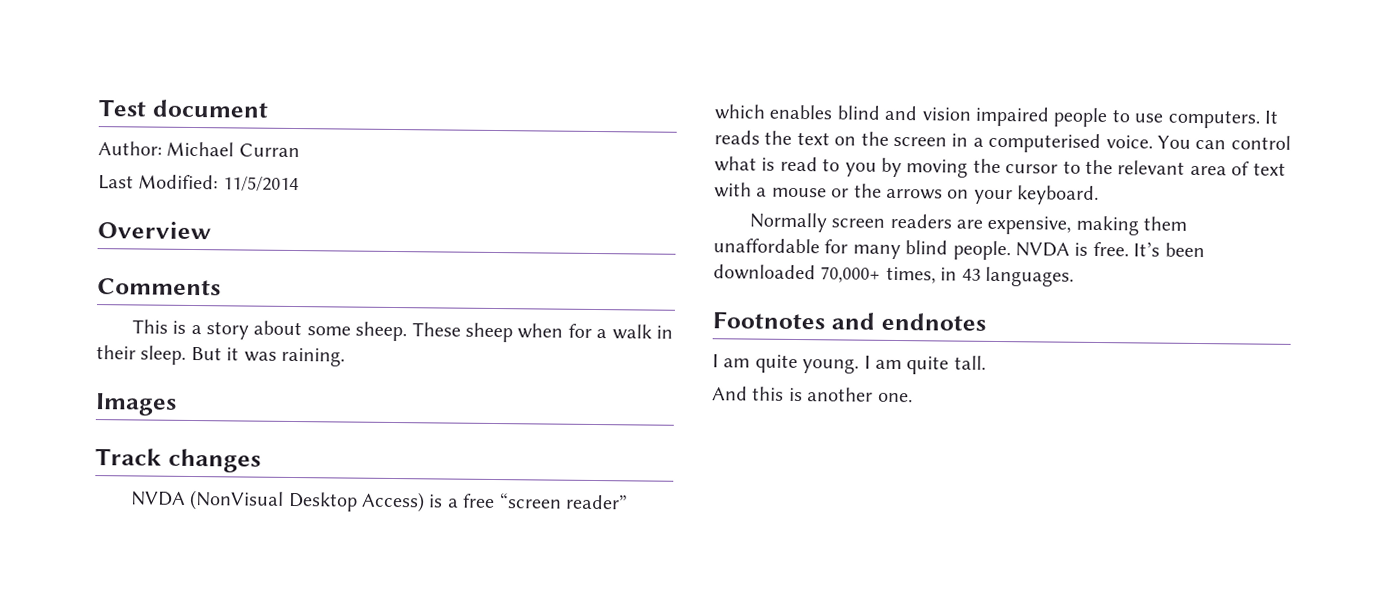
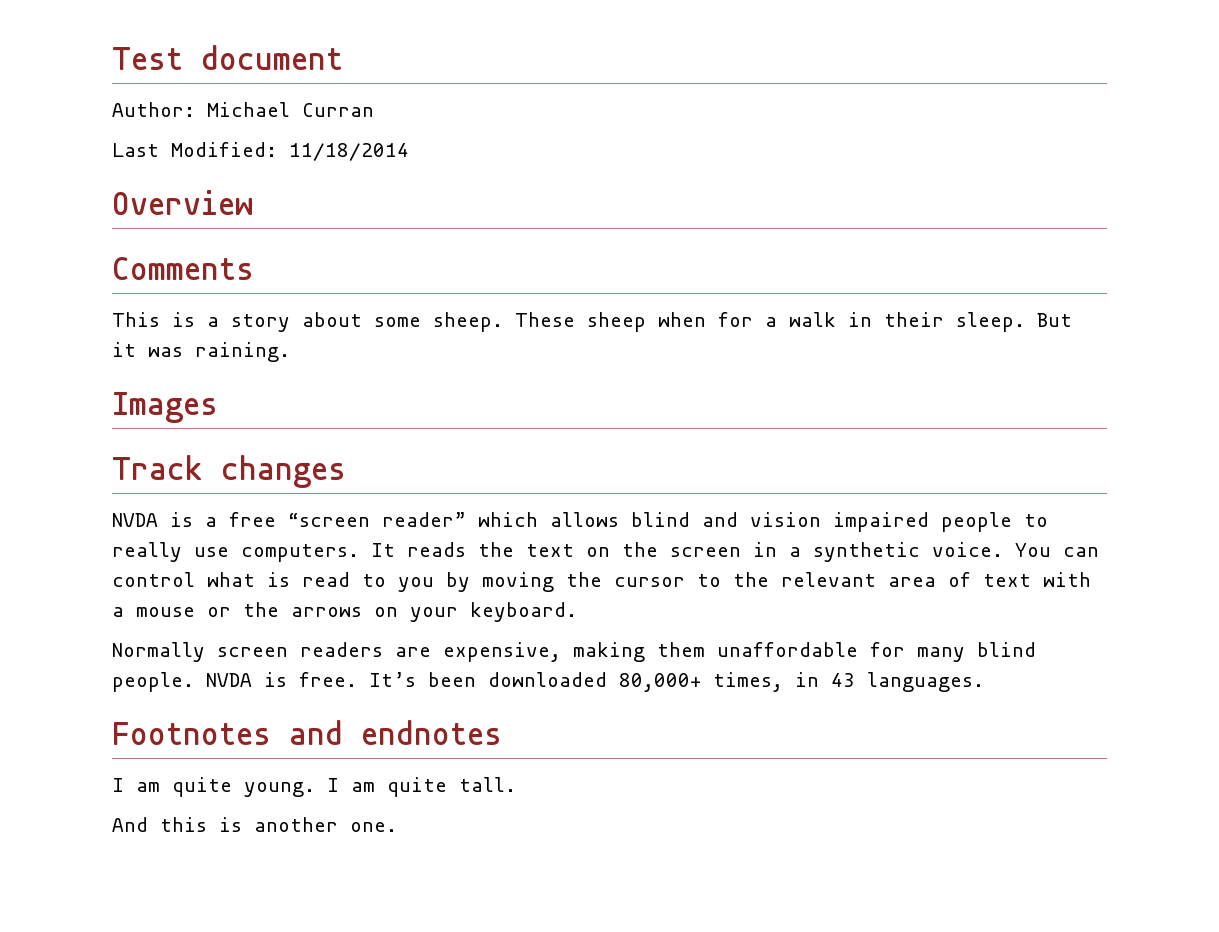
- Last Modified: 11/5/2014
+ Last Modified: 11/18/2014
- NVDA (NonVisual Desktop Access) is a free “screen reader” which enables blind and vision impaired people to use computers.
+ NVDA is a free “screen reader” which allows blind and vision impaired people to really use computers.
- It reads the text on the screen in a computerised voice.
+ It reads the text on the screen in a synthetic voice.
- It’s been downloaded 70,000+ times, in 43 languages.
+ It’s been downloaded 80,000+ times, in 43 languages.

